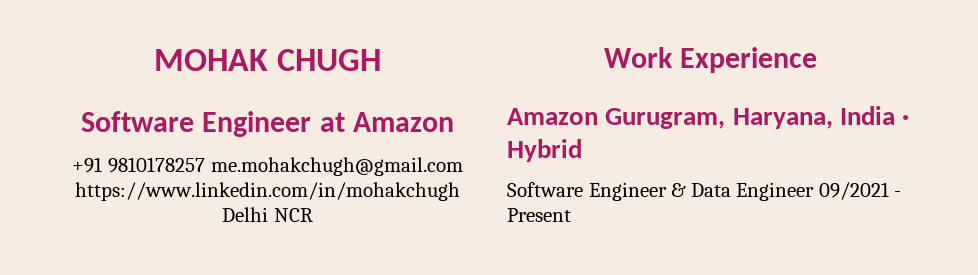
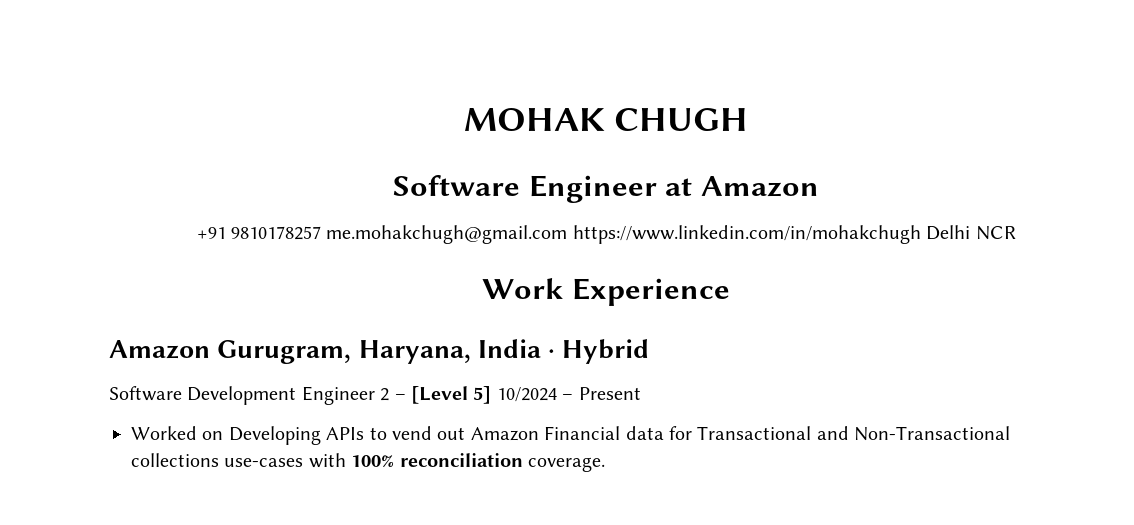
- Software Engineer & Data Engineer 09/2021 - Present
+ Software Development Engineer 2 – [Level 5] 10/2024 – Present
+ Worked on Developing APIs to vend out Amazon Financial data for Transactional and Non-Transactional collections use-cases with 100% reconciliation coverage.

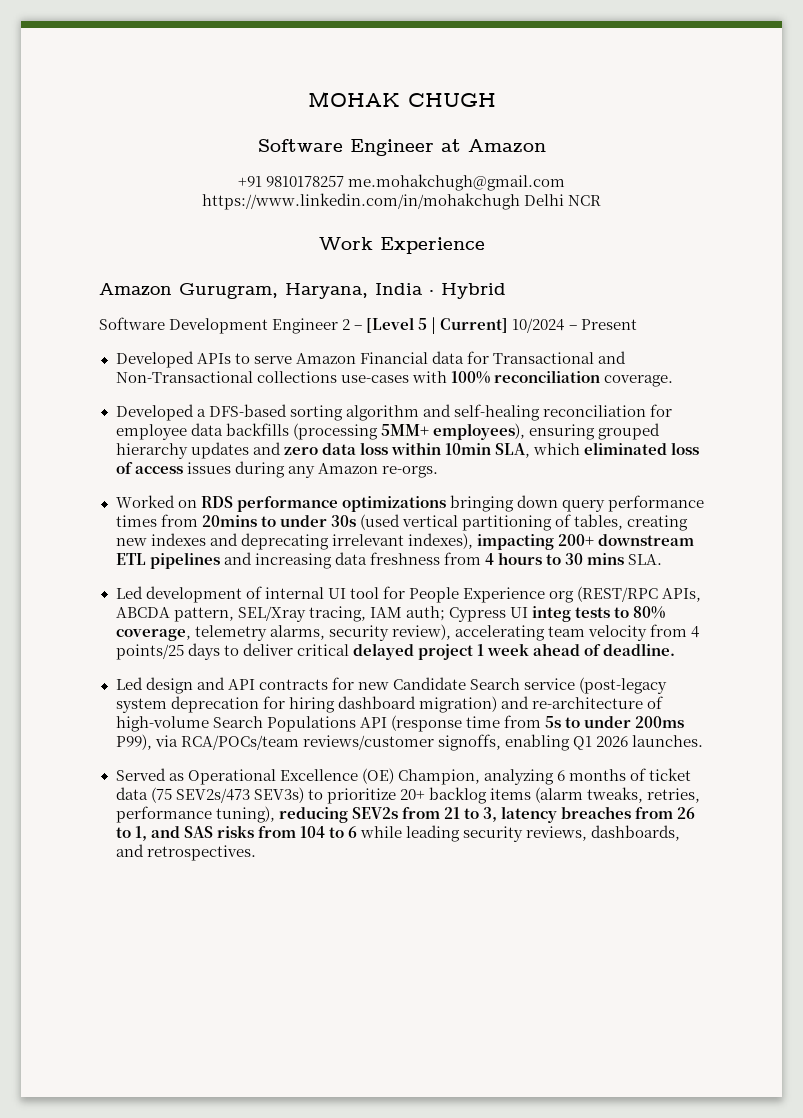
- Software Development Engineer 2 – [Level 5] 10/2024 – Present
+ Software Development Engineer 2 – [Level 5 | Current] 10/2024 – Present
- Worked on Developing APIs to vend out Amazon Financial data for Transactional and Non-Transactional collections use-cases with 100% reconciliation coverage.
+ Developed APIs to serve Amazon Financial data for Transactional and Non-Transactional collections use-cases with 100% reconciliation coverage.
+ Developed a DFS-based sorting algorithm and self-healing reconciliation for employee data backfills (processing 5MM+ employees), ensuring grouped hierarchy updates and zero data loss within 10min SLA, which eliminated loss of access issues during any Amazon re-orgs.
+ Worked on RDS performance optimizations bringing down query performance times from 20mins to under 30s (used vertical partitioning of tables, creating new indexes and deprecating irrelevant indexes), impacting 200+ downstream ETL pipelines and increasing data freshness from 4 hours to 30 mins SLA.
+ Led development of internal UI tool for People Experience org (REST/RPC APIs, ABCDA pattern, SEL/Xray tracing, IAM auth; Cypress UI integ tests to 80% coverage, telemetry alarms, security review), accelerating team velocity from 4 points/25 days to deliver critical delayed project 1 week ahead of deadline.
+ Led design and API contracts for new Candidate Search service (post-legacy system deprecation for hiring dashboard migration) and re-architecture of high-volume Search Populations API (response time from 5s to under 200ms P99), via RCA/POCs/team reviews/customer signoffs, enabling Q1 2026 launches.
+ Served as Operational Excellence (OE) Champion, analyzing 6 months of ticket data (75 SEV2s/473 SEV3s) to prioritize 20+ backlog items (alarm tweaks, retries, performance tuning), reducing SEV2s from 21 to 3, latency breaches from 26 to 1, and SAS risks from 104 to 6 while leading security reviews, dashboards, and retrospectives.

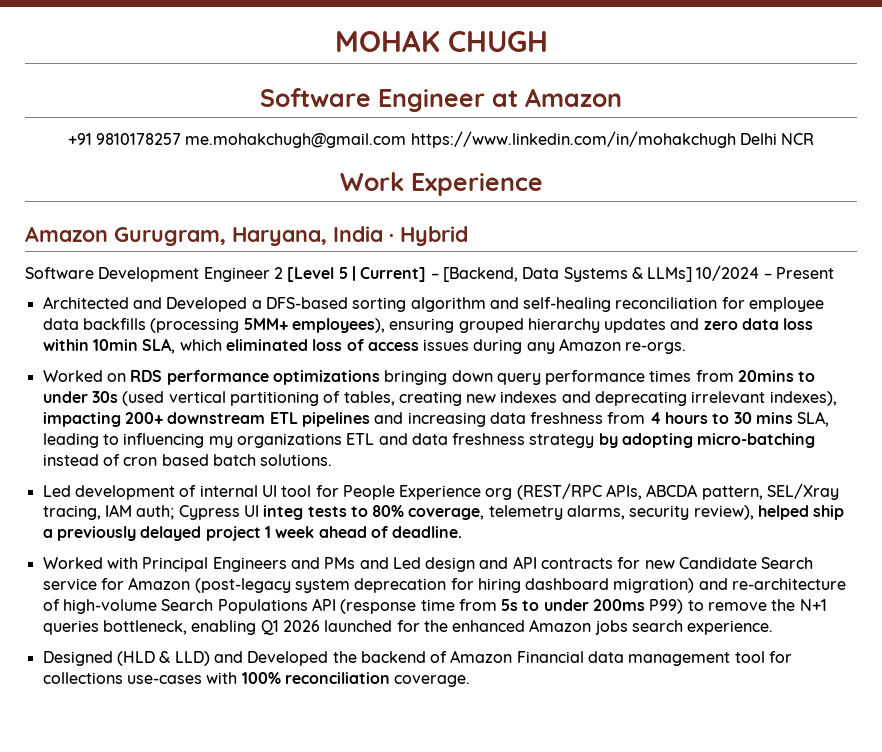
- Software Development Engineer 2 – [Level 5 | Current] 10/2024 – Present
- Developed APIs to serve Amazon Financial data for Transactional and Non-Transactional collections use-cases with 100% reconciliation coverage.
- Developed a DFS-based sorting algorithm and self-healing reconciliation for employee data backfills (processing 5MM+ employees), ensuring grouped hierarchy updates and zero data loss within 10min SLA, which eliminated loss of access issues during any Amazon re-orgs.
+ Software Development Engineer 2 [Level 5 | Current] – [Backend, Data Systems & LLMs] 10/2024 – Present
+ Architected and Developed a DFS-based sorting algorithm and self-healing reconciliation for employee data backfills (processing 5MM+ employees), ensuring grouped hierarchy updates and zero data loss within 10min SLA, which eliminated loss of access issues during any Amazon re-orgs.
- Worked on RDS performance optimizations bringing down query performance times from 20mins to under 30s (used vertical partitioning of tables, creating new indexes and deprecating irrelevant indexes), impacting 200+ downstream ETL pipelines and increasing data freshness from 4 hours to 30 mins SLA.
+ Worked on RDS performance optimizations bringing down query performance times from 20mins to under 30s (used vertical partitioning of tables, creating new indexes and deprecating irrelevant indexes), impacting 200+ downstream ETL pipelines and increasing data freshness from 4 hours to 30 mins SLA, leading to influencing my organizations ETL and data freshness strategy by adopting micro-batching instead of cron based batch solutions.
- Led development of internal UI tool for People Experience org (REST/RPC APIs, ABCDA pattern, SEL/Xray tracing, IAM auth; Cypress UI integ tests to 80% coverage, telemetry alarms, security review), accelerating team velocity from 4 points/25 days to deliver critical delayed project 1 week ahead of deadline.
+ Led development of internal UI tool for People Experience org (REST/RPC APIs, ABCDA pattern, SEL/Xray tracing, IAM auth; Cypress UI integ tests to 80% coverage, telemetry alarms, security review), helped ship a previously delayed project 1 week ahead of deadline.
- Led design and API contracts for new Candidate Search service (post-legacy system deprecation for hiring dashboard migration) and re-architecture of high-volume Search Populations API (response time from 5s to under 200ms P99), via RCA/POCs/team reviews/customer signoffs, enabling Q1 2026 launches.
- Served as Operational Excellence (OE) Champion, analyzing 6 months of ticket data (75 SEV2s/473 SEV3s) to prioritize 20+ backlog items (alarm tweaks, retries, performance tuning), reducing SEV2s from 21 to 3, latency breaches from 26 to 1, and SAS risks from 104 to 6 while leading security reviews, dashboards, and retrospectives.
+ Worked with Principal Engineers and PMs and Led design and API contracts for new Candidate Search service for Amazon (post-legacy system deprecation for hiring dashboard migration) and re-architecture of high-volume Search Populations API (response time from 5s to under 200ms P99) to remove the N+1 queries bottleneck, enabling Q1 2026 launched for the enhanced Amazon jobs search experience.
+ Designed (HLD & LLD) and Developed the backend of Amazon Financial data management tool for collections use-cases with 100% reconciliation coverage.

